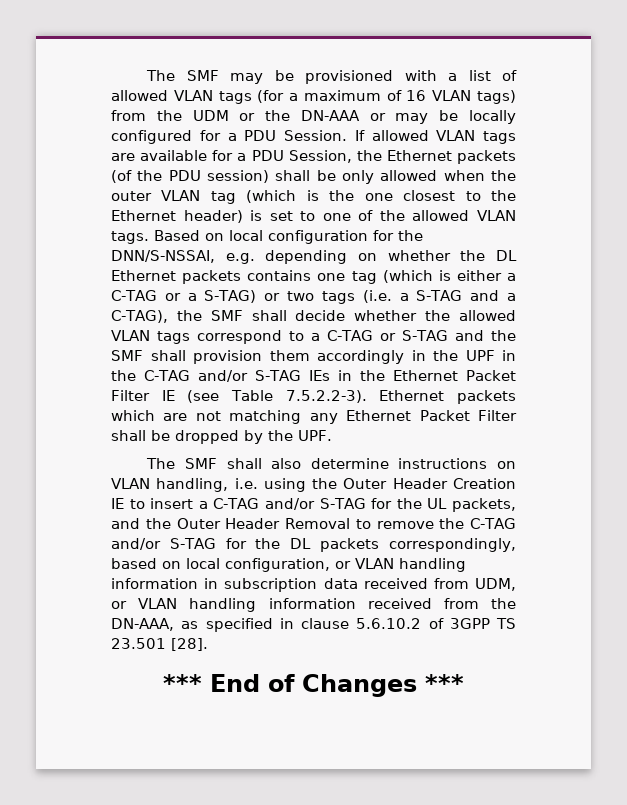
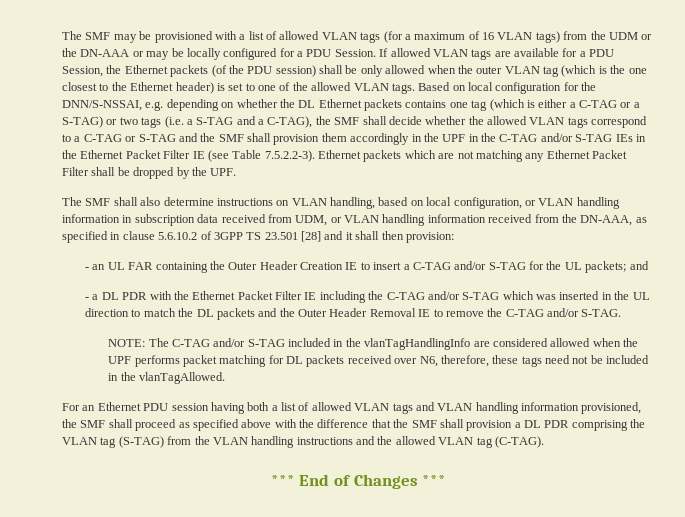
- The SMF shall also determine instructions on VLAN handling, i.e. using the Outer Header Creation IE to insert a C-TAG and/or S-TAG for the UL packets, and the Outer Header Removal to remove the C-TAG and/or S-TAG for the DL packets correspondingly, based on local configuration, or VLAN handling information in subscription data received from UDM, or VLAN handling information received from the DN-AAA, as specified in clause 5.6.10.2 of 3GPP TS 23.501 [28].
+ The SMF shall also determine instructions on VLAN handling, based on local configuration, or VLAN handling information in subscription data received from UDM, or VLAN handling information received from the DN-AAA, as specified in clause 5.6.10.2 of 3GPP TS 23.501 [28] and it shall then provision:
+ - an UL FAR containing the Outer Header Creation IE to insert a C-TAG and/or S-TAG for the UL packets; and
+ - a DL PDR with the Ethernet Packet Filter IE including the C-TAG and/or S-TAG which was inserted in the UL direction to match the DL packets and the Outer Header Removal IE to remove the C-TAG and/or S-TAG.
+ NOTE: The C-TAG and/or S-TAG included in the vlanTagHandlingInfo are considered allowed when the UPF performs packet matching for DL packets received over N6, therefore, these tags need not be included in the vlanTagAllowed.
+ For an Ethernet PDU session having both a list of allowed VLAN tags and VLAN handling information provisioned, the SMF shall proceed as specified above with the difference that the SMF shall provision a DL PDR comprising the VLAN tag (S-TAG) from the VLAN handling instructions and the allowed VLAN tag (C-TAG).

